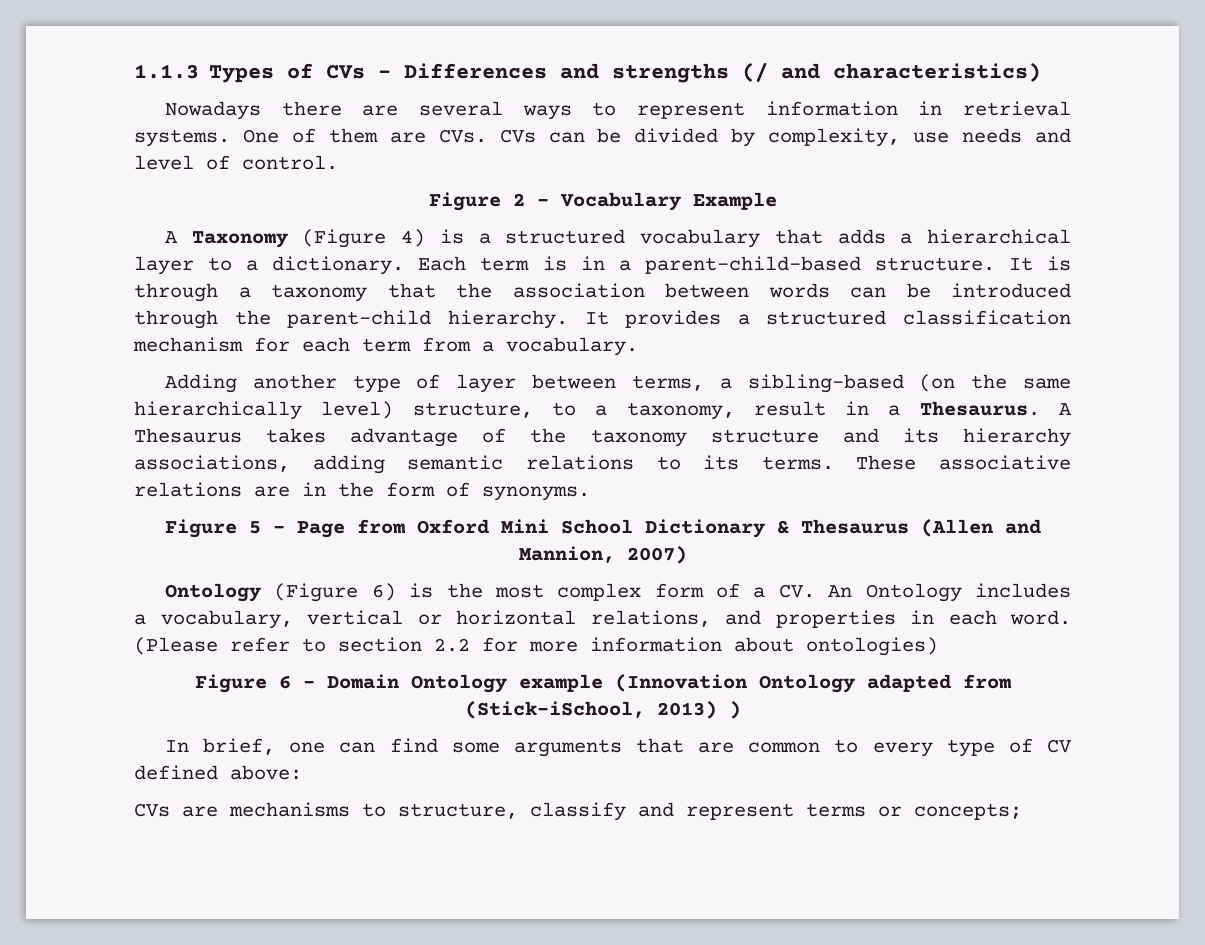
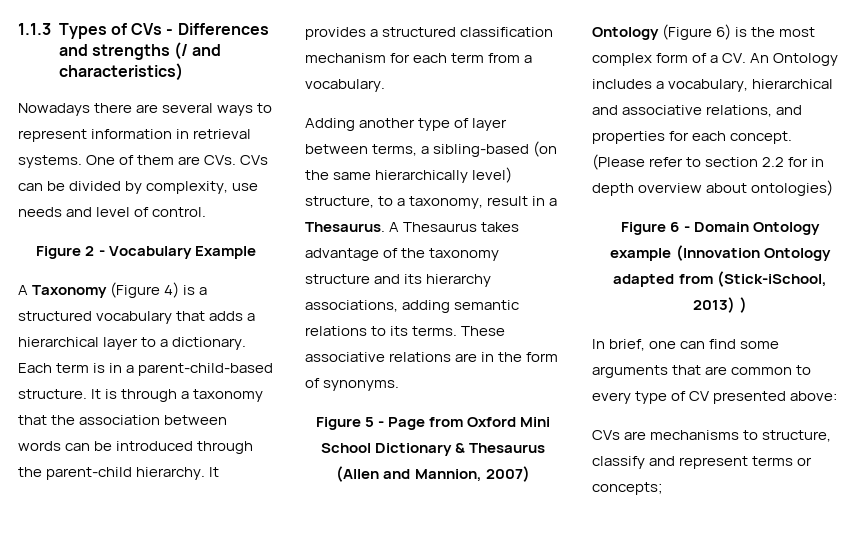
- Ontology (Figure 6) is the most complex form of a CV. An Ontology includes a vocabulary, vertical or horizontal relations, and properties in each word.
+ Ontology (Figure 6) is the most complex form of a CV. An Ontology includes a vocabulary, hierarchical and associative relations, and properties for each concept.
- (Please refer to section 2.2 for more information about ontologies)
+ (Please refer to section 2.2 for in depth overview about ontologies)
- In brief, one can find some arguments that are common to every type of CV defined above:
+ In brief, one can find some arguments that are common to every type of CV presented above:

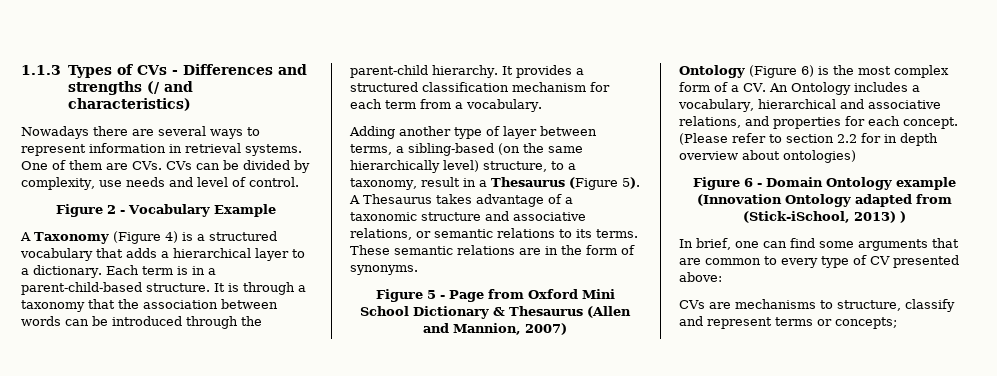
- Adding another type of layer between terms, a sibling-based (on the same hierarchically level) structure, to a taxonomy, result in a Thesaurus.
+ Adding another type of layer between terms, a sibling-based (on the same hierarchically level) structure, to a taxonomy, result in a Thesaurus (Figure 5).
- A Thesaurus takes advantage of the taxonomy structure and its hierarchy associations, adding semantic relations to its terms.
+ A Thesaurus takes advantage of a taxonomic structure and associative relations, or semantic relations to its terms.
- These associative relations are in the form of synonyms.
+ These semantic relations are in the form of synonyms.

